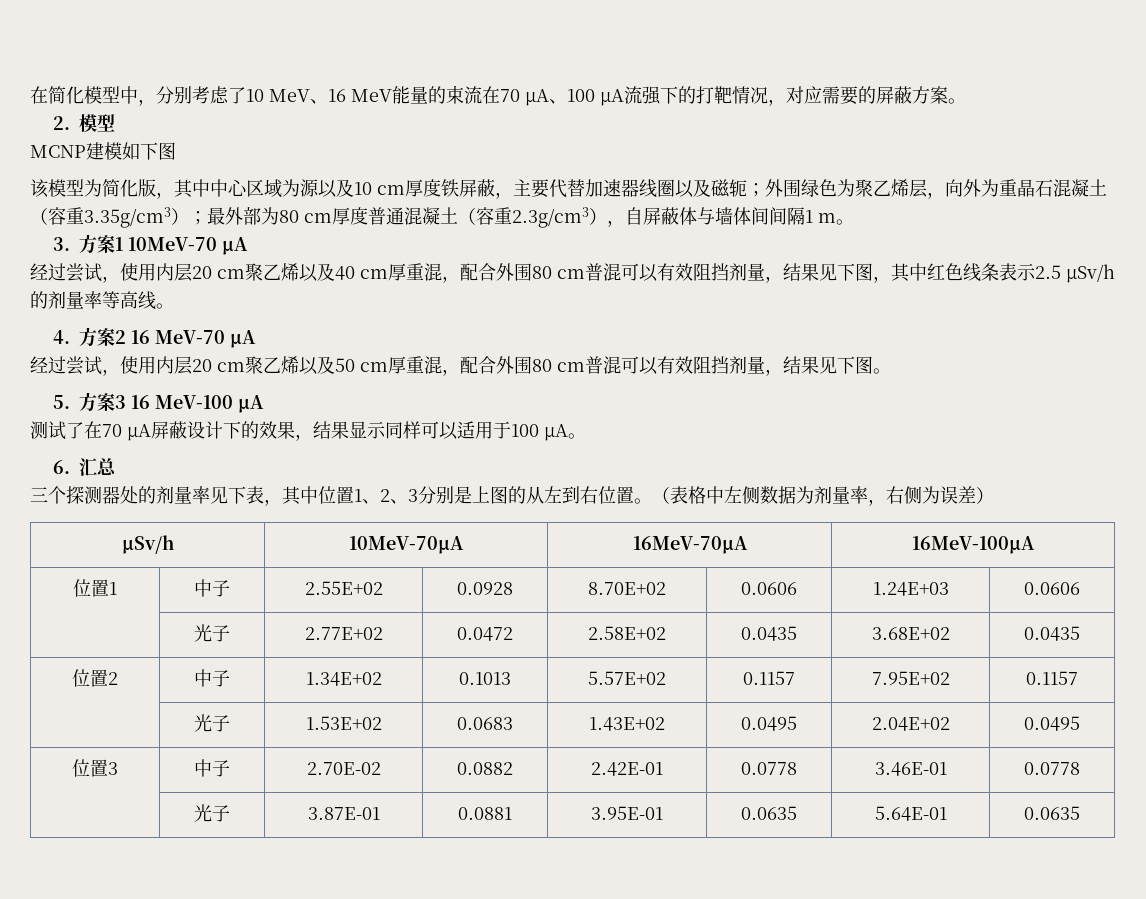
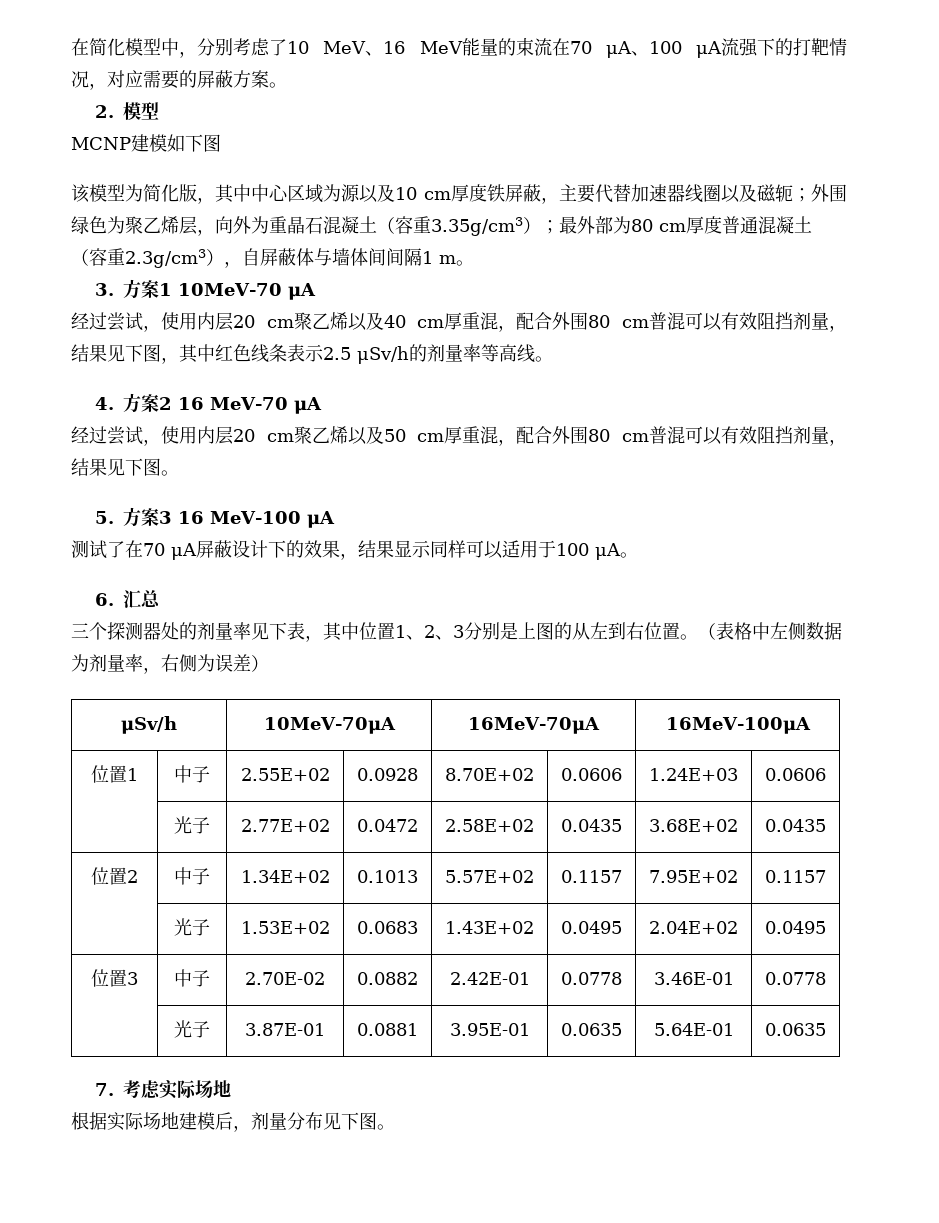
+ 7.考虑实际场地
+ 根据实际场地建模后，剂量分布见下图。

